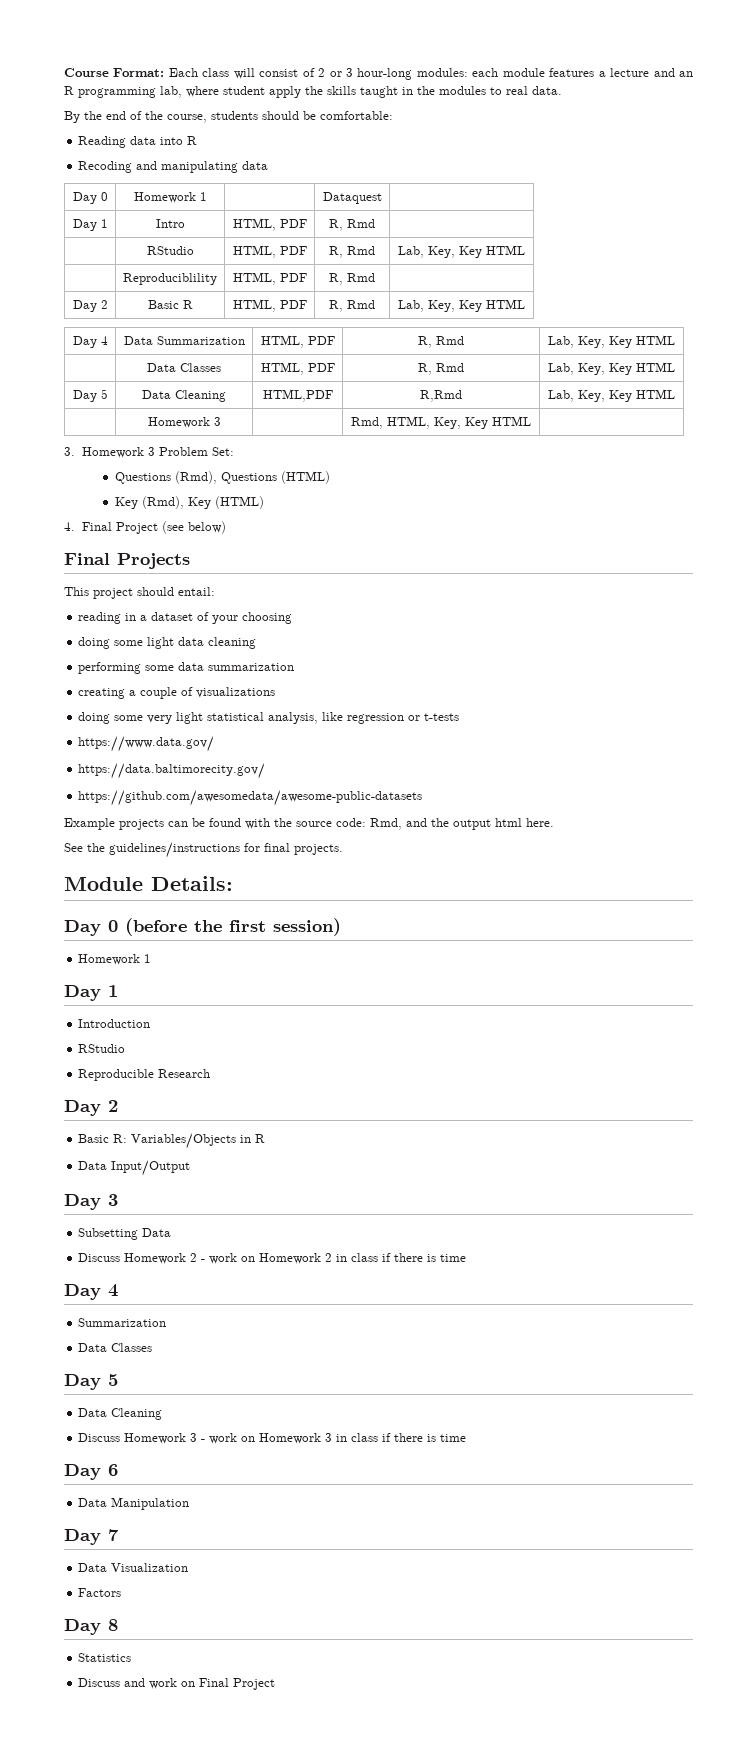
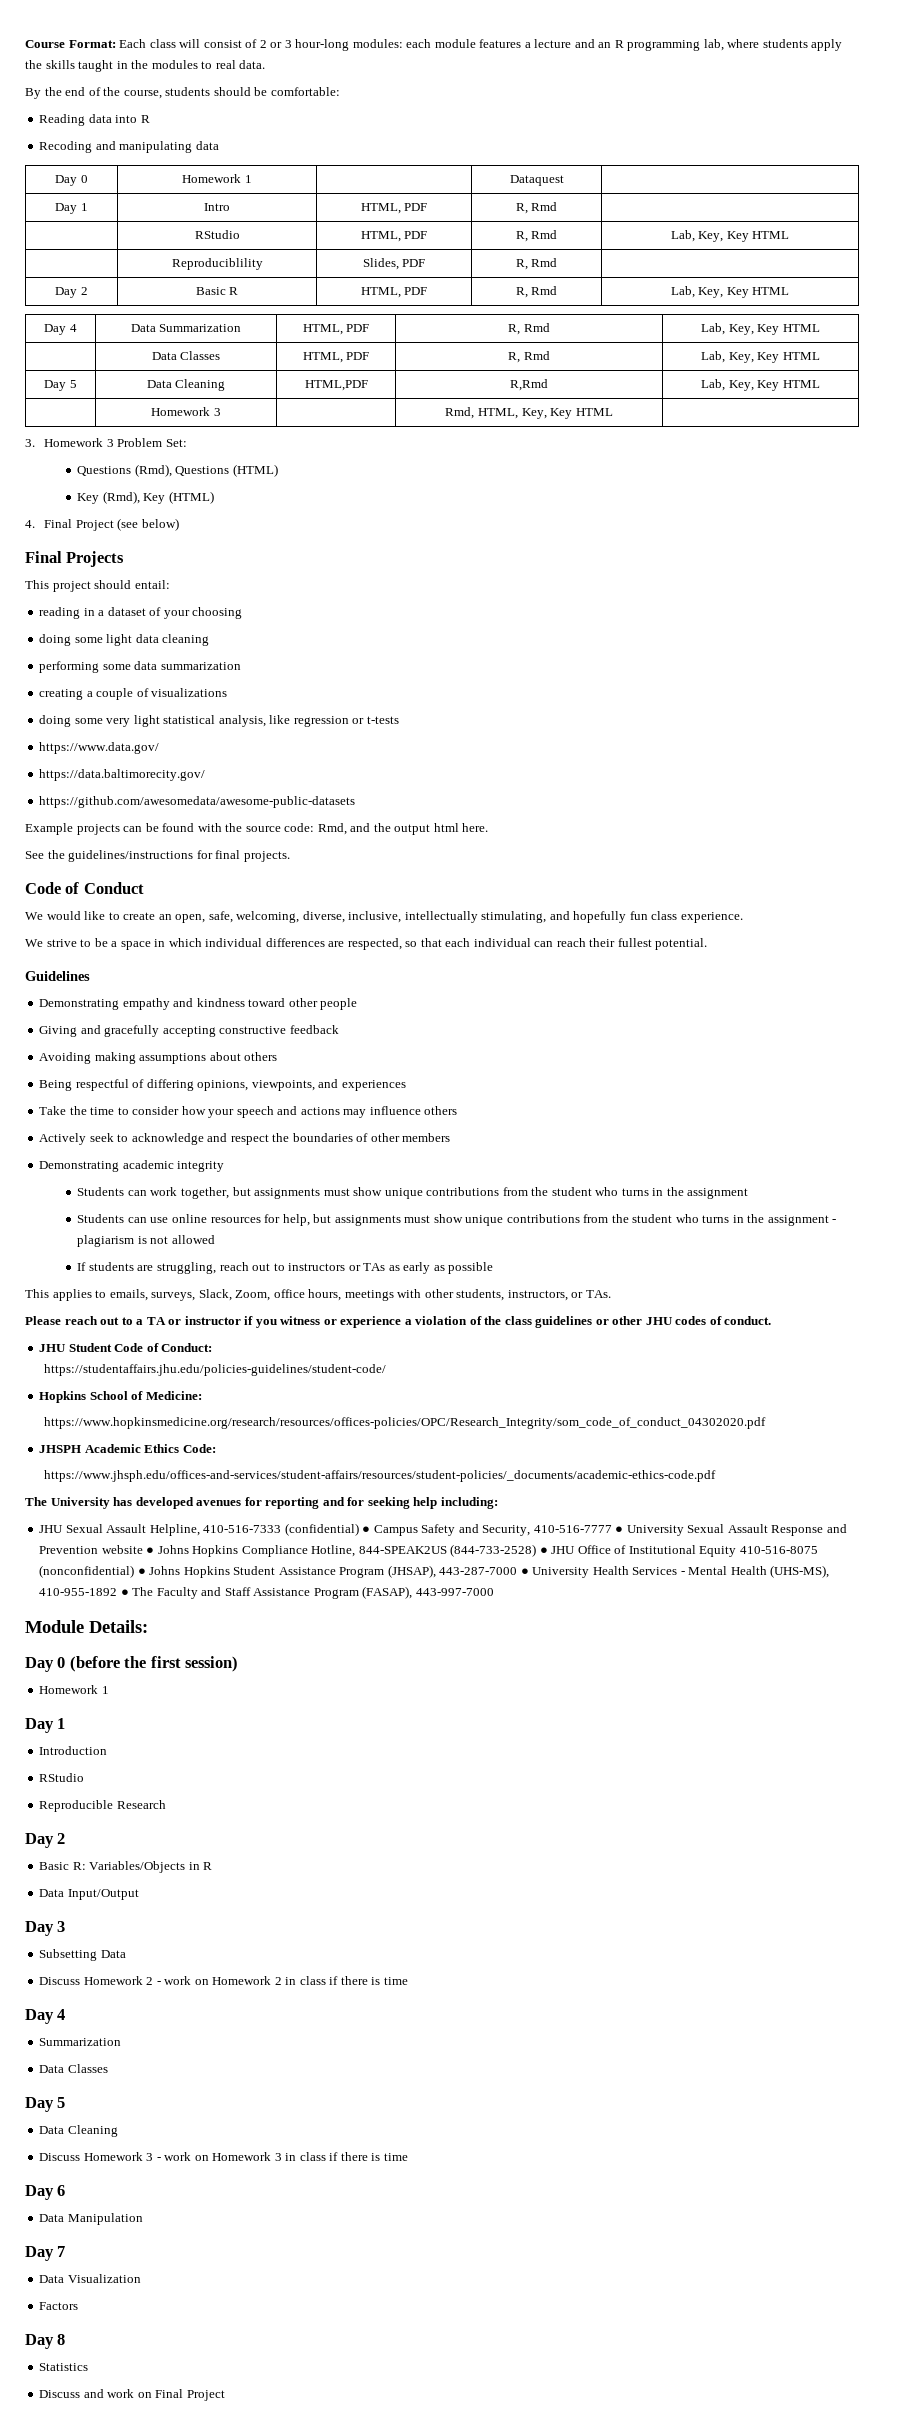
- Course Format: Each class will consist of 2 or 3 hour-long modules: each module features a lecture and an R programming lab, where student apply the skills taught in the modules to real data.
+ Course Format: Each class will consist of 2 or 3 hour-long modules: each module features a lecture and an R programming lab, where students apply the skills taught in the modules to real data.
- | Reproduciblility | HTML, PDF | R, Rmd |
+ | Reproduciblility | Slides, PDF | R, Rmd |
+ Code of Conduct
+ We would like to create an open, safe, welcoming, diverse, inclusive, intellectually stimulating, and hopefully fun class experience.
+ We strive to be a space in which individual differences are respected, so that each individual can reach their fullest potential.
+ Guidelines
+ Demonstrating empathy and kindness toward other people
+ Giving and gracefully accepting constructive feedback
+ Avoiding making assumptions about others
+ Being respectful of differing opinions, viewpoints, and experiences
+ Take the time to consider how your speech and actions may influence others
+ Actively seek to acknowledge and respect the boundaries of other members
+ Demonstrating academic integrity
+ Students can work together, but assignments must show unique contributions from the student who turns in the assignment
+ Students can use online resources for help, but assignments must show unique contributions from the student who turns in the assignment - plagiarism is not allowed
+ If students are struggling, reach out to instructors or TAs as early as possible
+ This applies to emails, surveys, Slack, Zoom, office hours, meetings with other students, instructors, or TAs.
+ Please reach out to a TA or instructor if you witness or experience a violation of the class guidelines or other JHU codes of conduct.
+ JHU Student Code of Conduct:
+ https://studentaffairs.jhu.edu/policies-guidelines/student-code/
+ Hopkins School of Medicine:
+ https://www.hopkinsmedicine.org/research/resources/offices-policies/OPC/Research_Integrity/som_code_of_conduct_04302020.pdf
+ JHSPH Academic Ethics Code:
+ https://www.jhsph.edu/offices-and-services/student-affairs/resources/student-policies/_documents/academic-ethics-code.pdf
+ The University has developed avenues for reporting and for seeking help including:
+ JHU Sexual Assault Helpline, 410-516-7333 (confidential) ● Campus Safety and Security, 410-516-7777 ● University Sexual Assault Response and Prevention website ● Johns Hopkins Compliance Hotline, 844-SPEAK2US (844-733-2528) ● JHU Office of Institutional Equity 410-516-8075 (nonconfidential) ● Johns Hopkins Student Assistance Program (JHSAP), 443-287-7000 ● University Health Services - Mental Health (UHS-MS), 410-955-1892 ● The Faculty and Staff Assistance Program (FASAP), 443-997-7000

